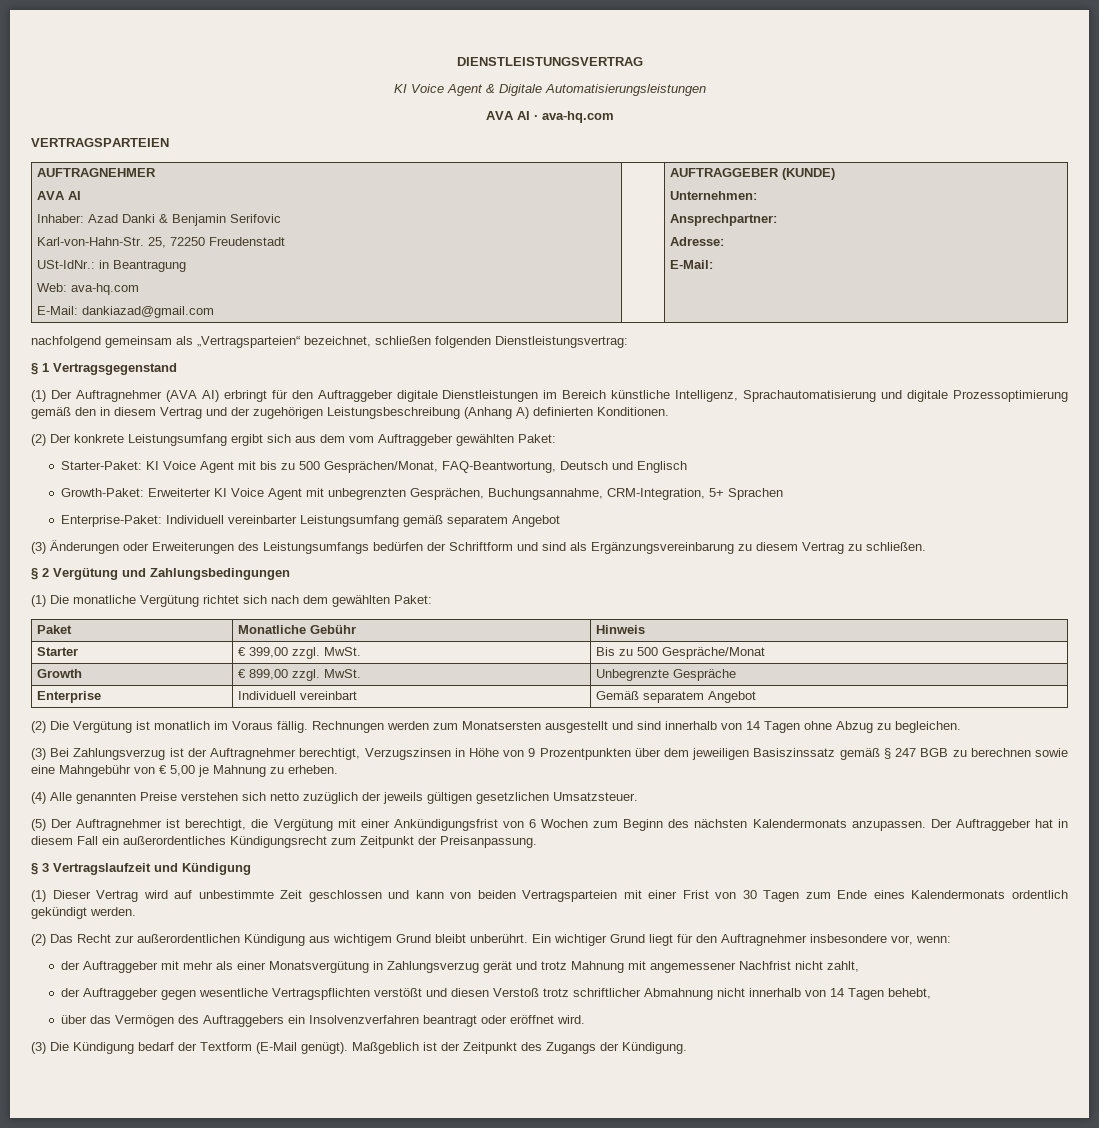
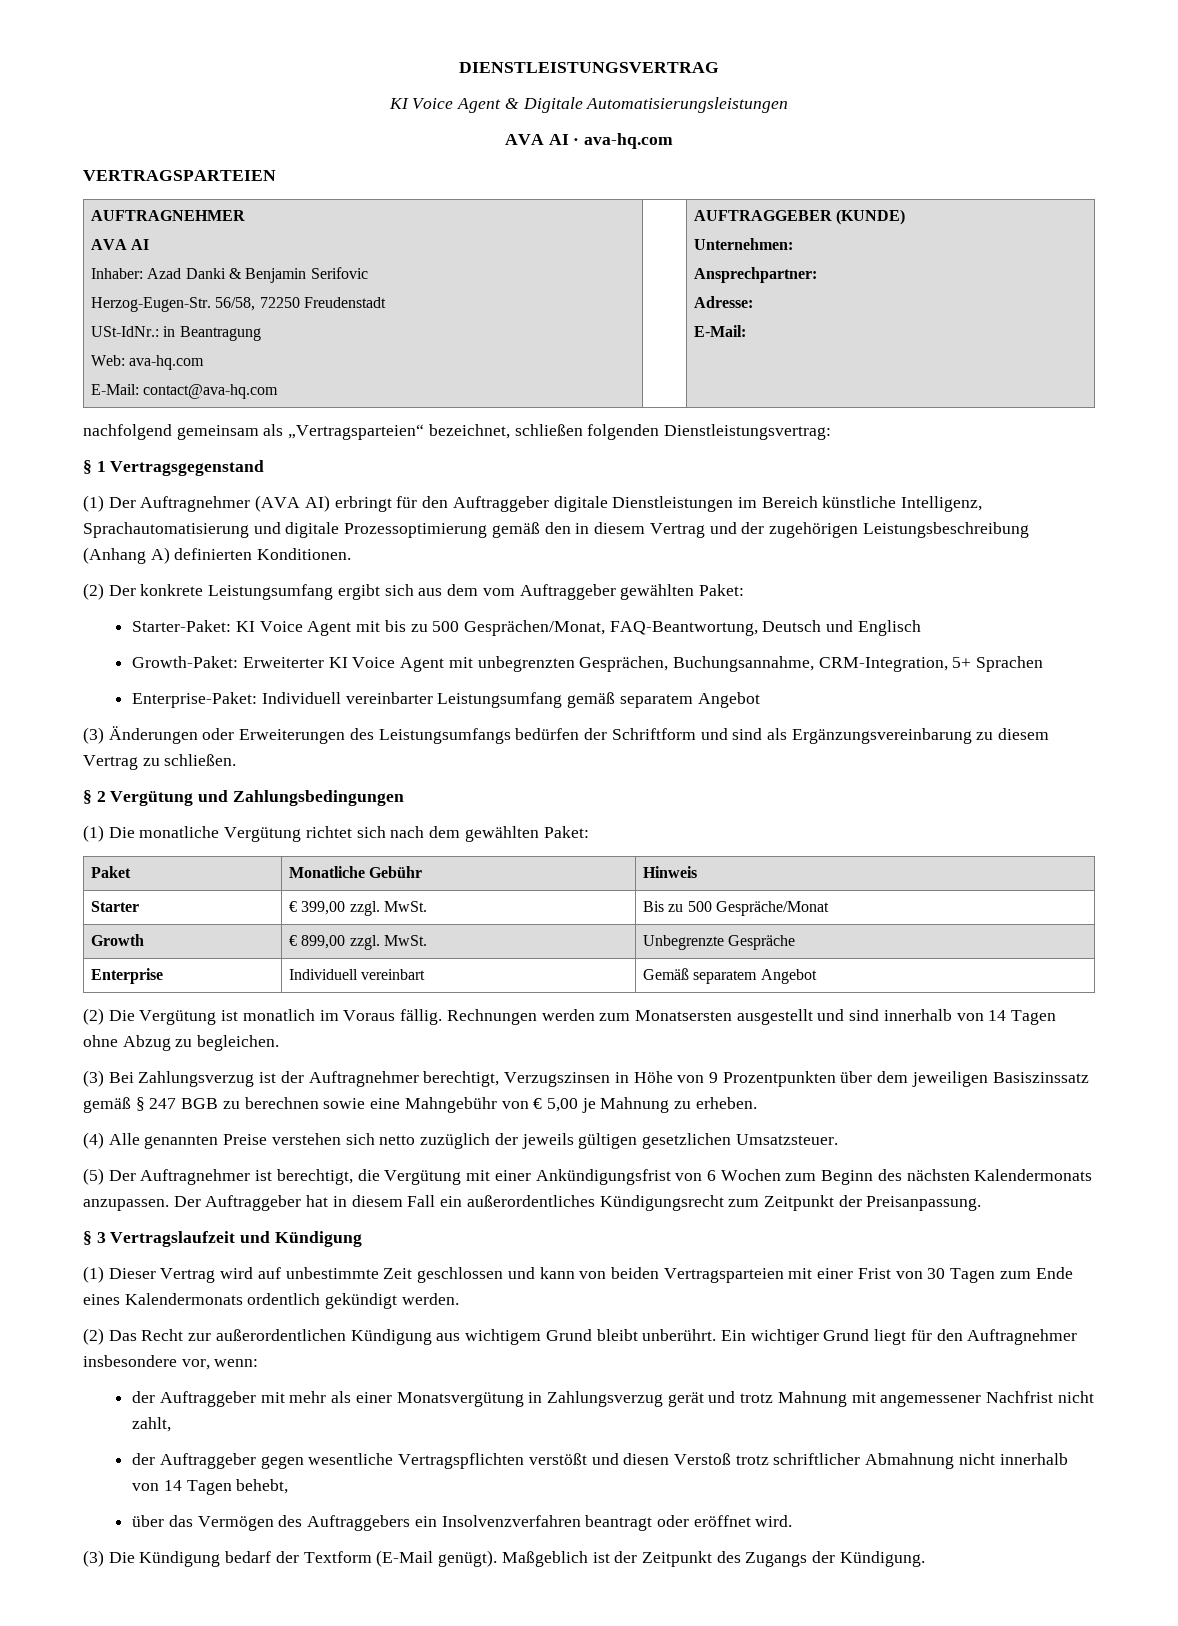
  AUFTRAGNEHMER
  AVA AI
  Inhaber: Azad Danki & Benjamin Serifovic
- Karl-von-Hahn-Str. 25, 72250 Freudenstadt
+ Herzog-Eugen-Str. 56/58, 72250 Freudenstadt
  USt-IdNr.: in Beantragung
  Web: ava-hq.com
- E-Mail: dankiazad@gmail.com | | AUFTRAGGEBER (KUNDE)
+ E-Mail: contact@ava-hq.com | | AUFTRAGGEBER (KUNDE)

